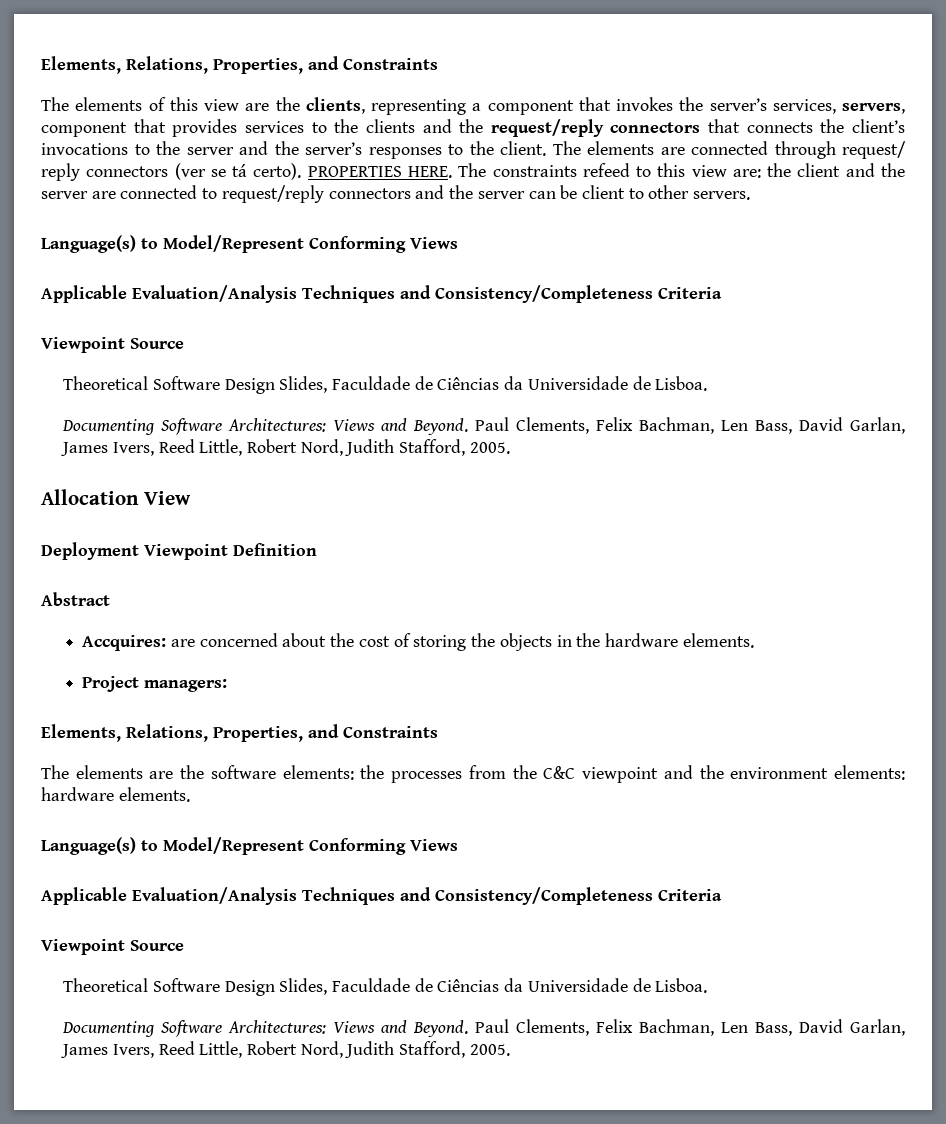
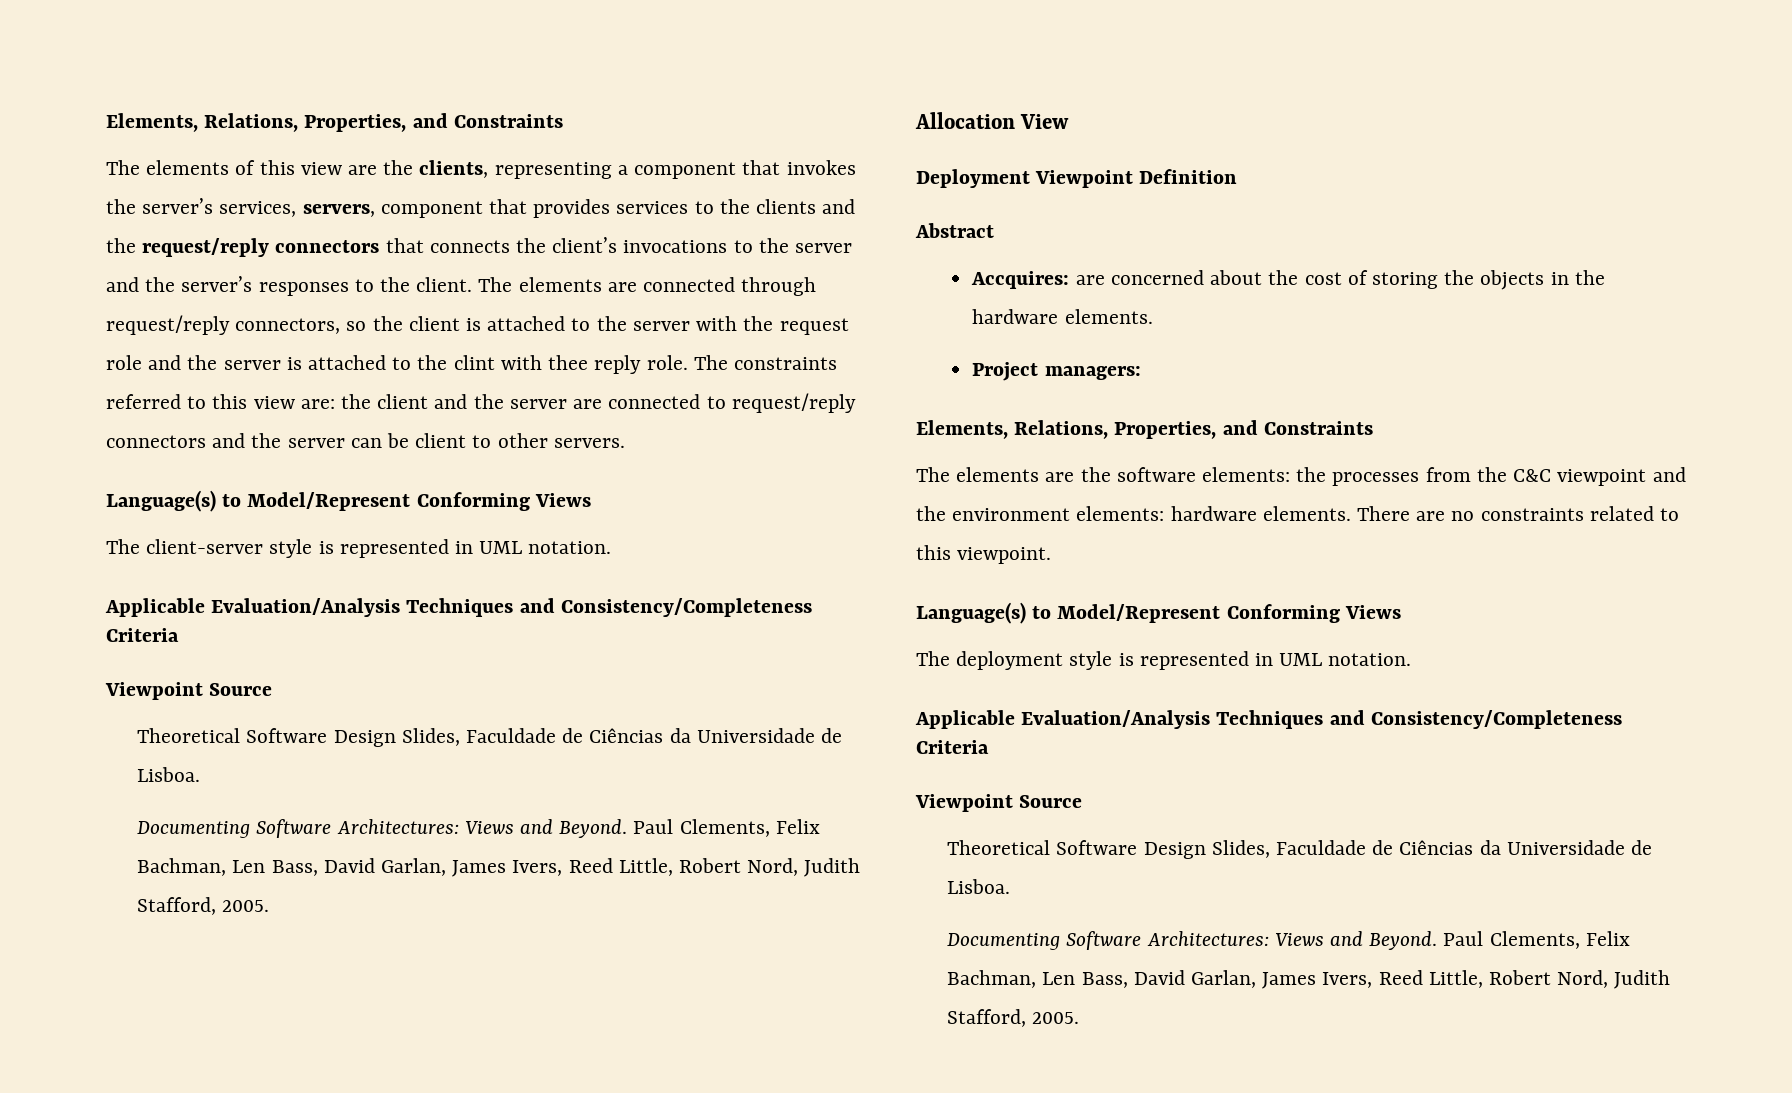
- The elements are connected through request/ reply connectors (ver se tá certo). PROPERTIES HERE.
+ The elements are connected through request/reply connectors, so the client is attached to the server with the request role and the server is attached to the clint with thee reply role.
- The constraints refeed to this view are: the client and the server are connected to request/reply connectors and the server can be client to other servers.
+ The constraints referred to this view are: the client and the server are connected to request/reply connectors and the server can be client to other servers.
+ The client-server style is represented in UML notation.
- The elements are the software elements: the processes from the C&C viewpoint and the environment elements: hardware elements.
+ The elements are the software elements: the processes from the C&C viewpoint and the environment elements: hardware elements. There are no constraints related to this viewpoint.
  Language(s) to Model/Represent Conforming Views
+ The deployment style is represented in UML notation.

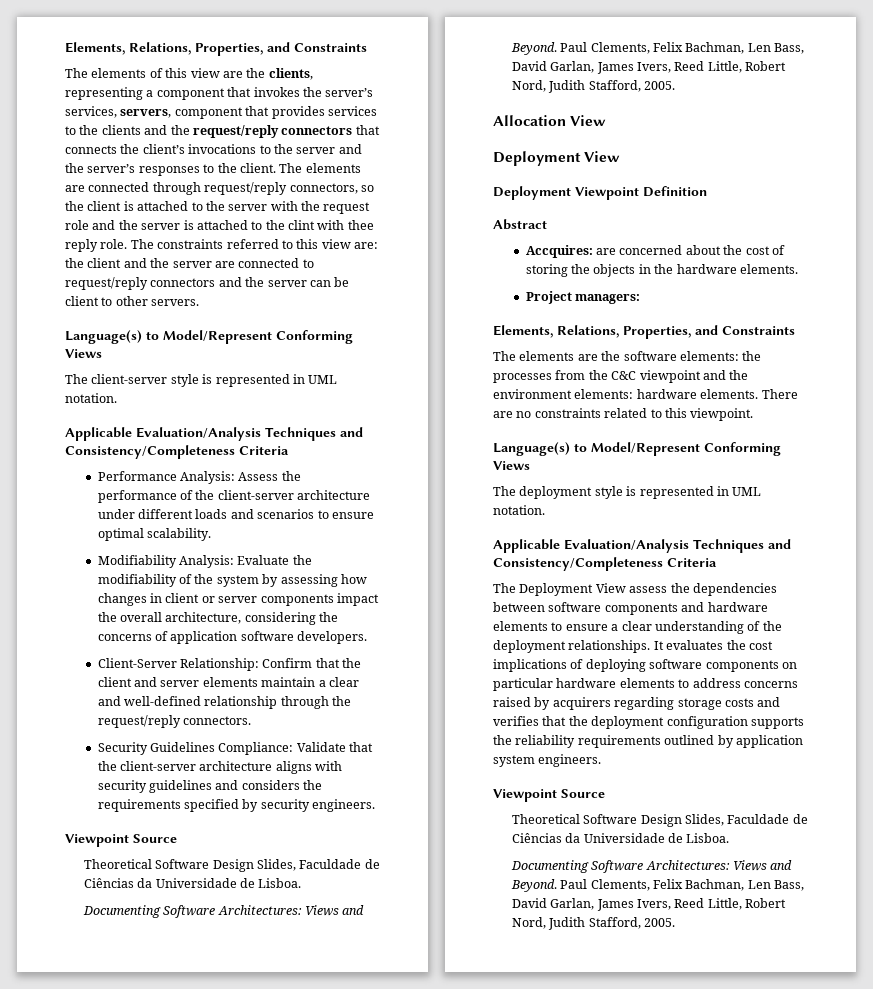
+ Performance Analysis: Assess the performance of the client-server architecture under different loads and scenarios to ensure optimal scalability.
+ Modifiability Analysis: Evaluate the modifiability of the system by assessing how changes in client or server components impact the overall architecture, considering the concerns of application software developers.
+ Client-Server Relationship: Confirm that the client and server elements maintain a clear and well-defined relationship through the request/reply connectors.
+ Security Guidelines Compliance: Validate that the client-server architecture aligns with security guidelines and considers the requirements specified by security engineers.
  Allocation View
+ Deployment View
+ The Deployment View assess the dependencies between software components and hardware elements to ensure a clear understanding of the deployment relationships. It evaluates the cost implications of deploying software components on particular hardware elements to address concerns raised by acquirers regarding storage costs and verifies that the deployment configuration supports the reliability requirements outlined by application system engineers.

